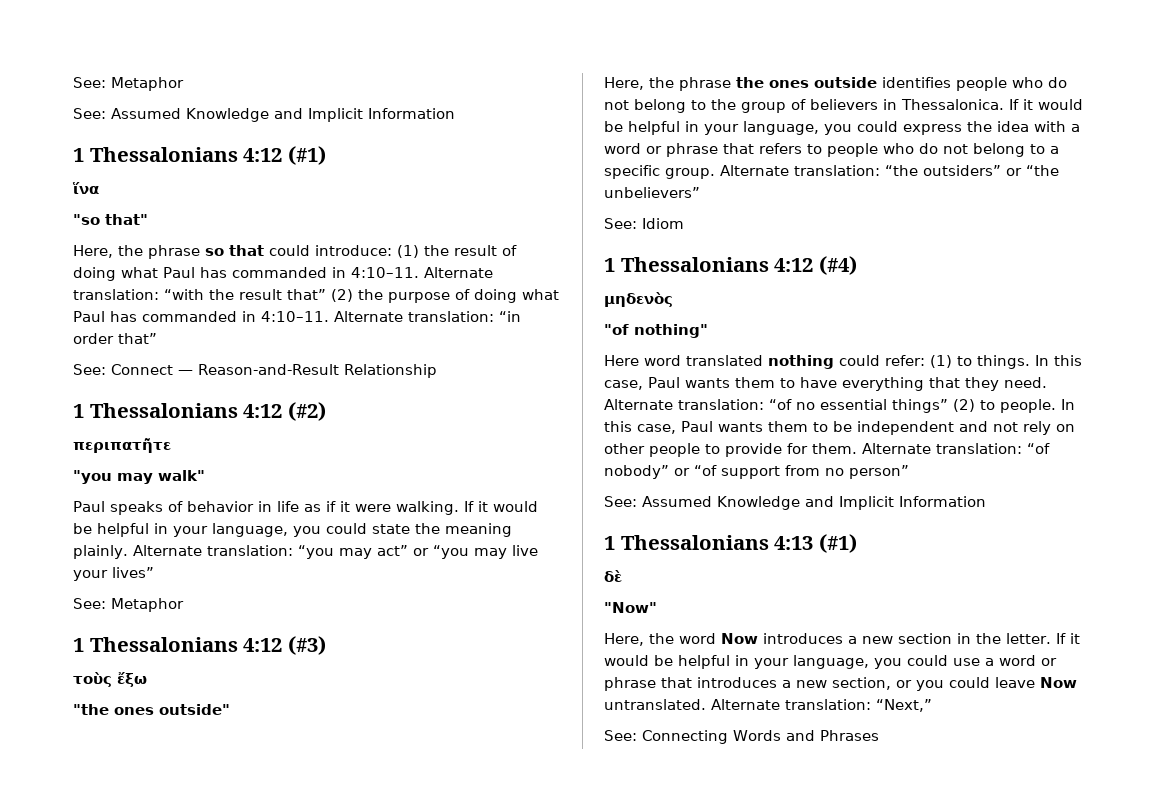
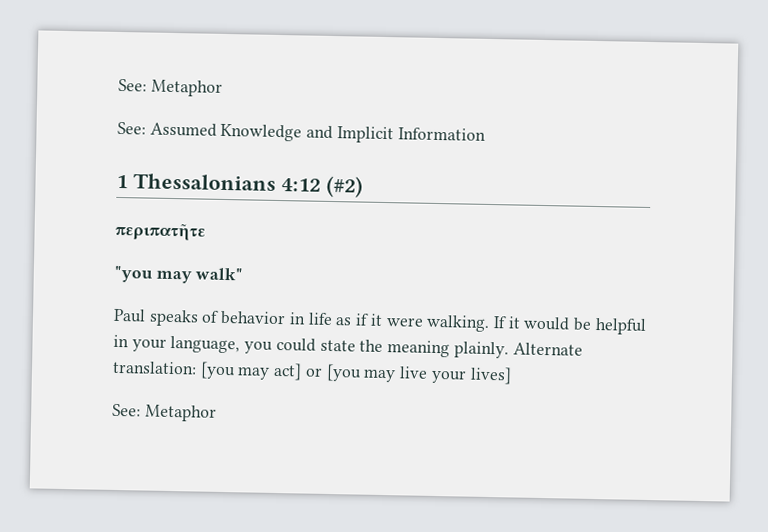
- 1 Thessalonians 4:12 (#1)
- ἵνα
- "so that"
- Here, the phrase so that could introduce: (1) the result of doing what Paul has commanded in 4:10–11. Alternate translation: “with the result that” (2) the purpose of doing what Paul has commanded in 4:10–11. Alternate translation: “in order that”
- See: Connect — Reason-and-Result Relationship
- Alternate translation: “you may act” or “you may live your lives”
+ Alternate translation: [you may act] or [you may live your lives]
  See: Metaphor
- 1 Thessalonians 4:12 (#3)
- τοὺς ἔξω
- "the ones outside"
- Here, the phrase the ones outside identifies people who do not belong to the group of believers in Thessalonica. If it would be helpful in your language, you could express the idea with a word or phrase that refers to people who do not belong to a specific group. Alternate translation: “the outsiders” or “the unbelievers”
- See: Idiom
- 1 Thessalonians 4:12 (#4)
- μηδενὸς
- "of nothing"
- Here word translated nothing could refer: (1) to things. In this case, Paul wants them to have everything that they need. Alternate translation: “of no essential things” (2) to people. In this case, Paul wants them to be independent and not rely on other people to provide for them. Alternate translation: “of nobody” or “of support from no person”
- See: Assumed Knowledge and Implicit Information
- 1 Thessalonians 4:13 (#1)
- δὲ
- "Now"
- Here, the word Now introduces a new section in the letter. If it would be helpful in your language, you could use a word or phrase that introduces a new section, or you could leave Now untranslated. Alternate translation: “Next,”
- See: Connecting Words and Phrases

